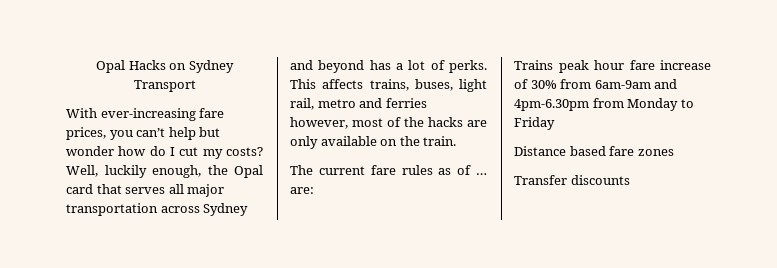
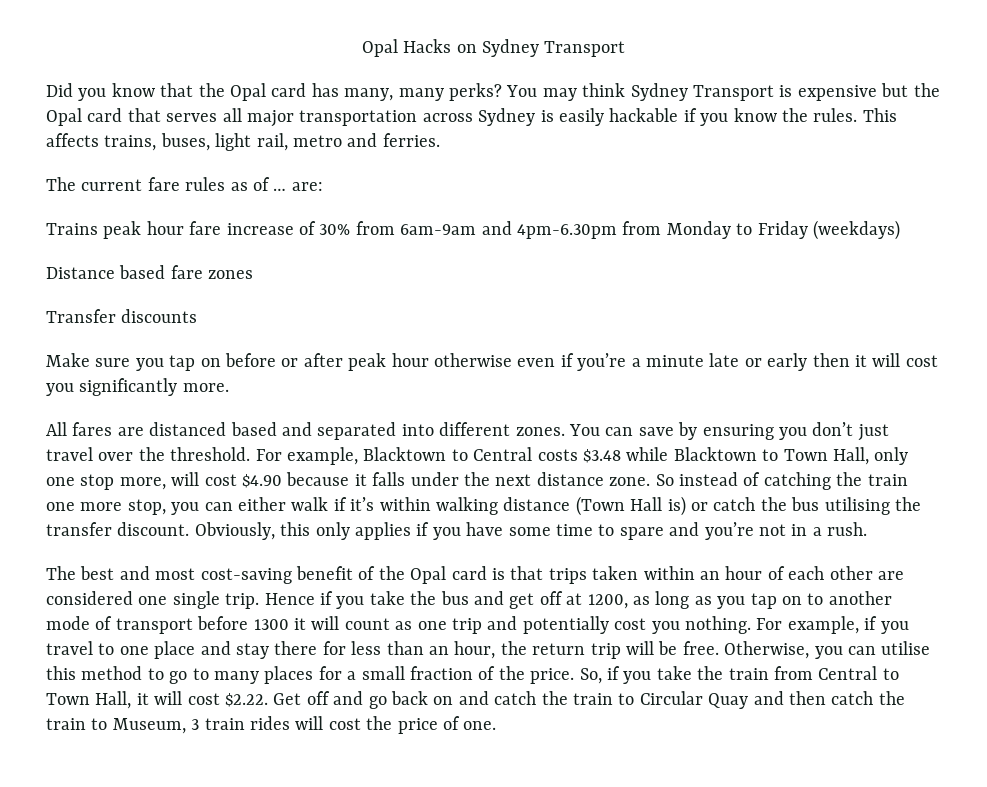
- With ever-increasing fare prices, you can’t help but wonder how do I cut my costs? Well, luckily enough, the Opal card that serves all major transportation across Sydney and beyond has a lot of perks.
+ Did you know that the Opal card has many, many perks? You may think Sydney Transport is expensive but the Opal card that serves all major transportation across Sydney is easily hackable if you know the rules.
- This affects trains, buses, light rail, metro and ferries however, most of the hacks are only available on the train.
+ This affects trains, buses, light rail, metro and ferries.
- Trains peak hour fare increase of 30% from 6am-9am and 4pm-6.30pm from Monday to Friday
+ Trains peak hour fare increase of 30% from 6am-9am and 4pm-6.30pm from Monday to Friday (weekdays)
+ Make sure you tap on before or after peak hour otherwise even if you’re a minute late or early then it will cost you significantly more.
+ All fares are distanced based and separated into different zones. You can save by ensuring you don’t just travel over the threshold. For example, Blacktown to Central costs $3.48 while Blacktown to Town Hall, only one stop more, will cost $4.90 because it falls under the next distance zone. So instead of catching the train one more stop, you can either walk if it’s within walking distance (Town Hall is) or catch the bus utilising the transfer discount. Obviously, this only applies if you have some time to spare and you’re not in a rush.
+ The best and most cost-saving benefit of the Opal card is that trips taken within an hour of each other are considered one single trip. Hence if you take the bus and get off at 1200, as long as you tap on to another mode of transport before 1300 it will count as one trip and potentially cost you nothing. For example, if you travel to one place and stay there for less than an hour, the return trip will be free. Otherwise, you can utilise this method to go to many places for a small fraction of the price. So, if you take the train from Central to Town Hall, it will cost $2.22. Get off and go back on and catch the train to Circular Quay and then catch the train to Museum, 3 train rides will cost the price of one.

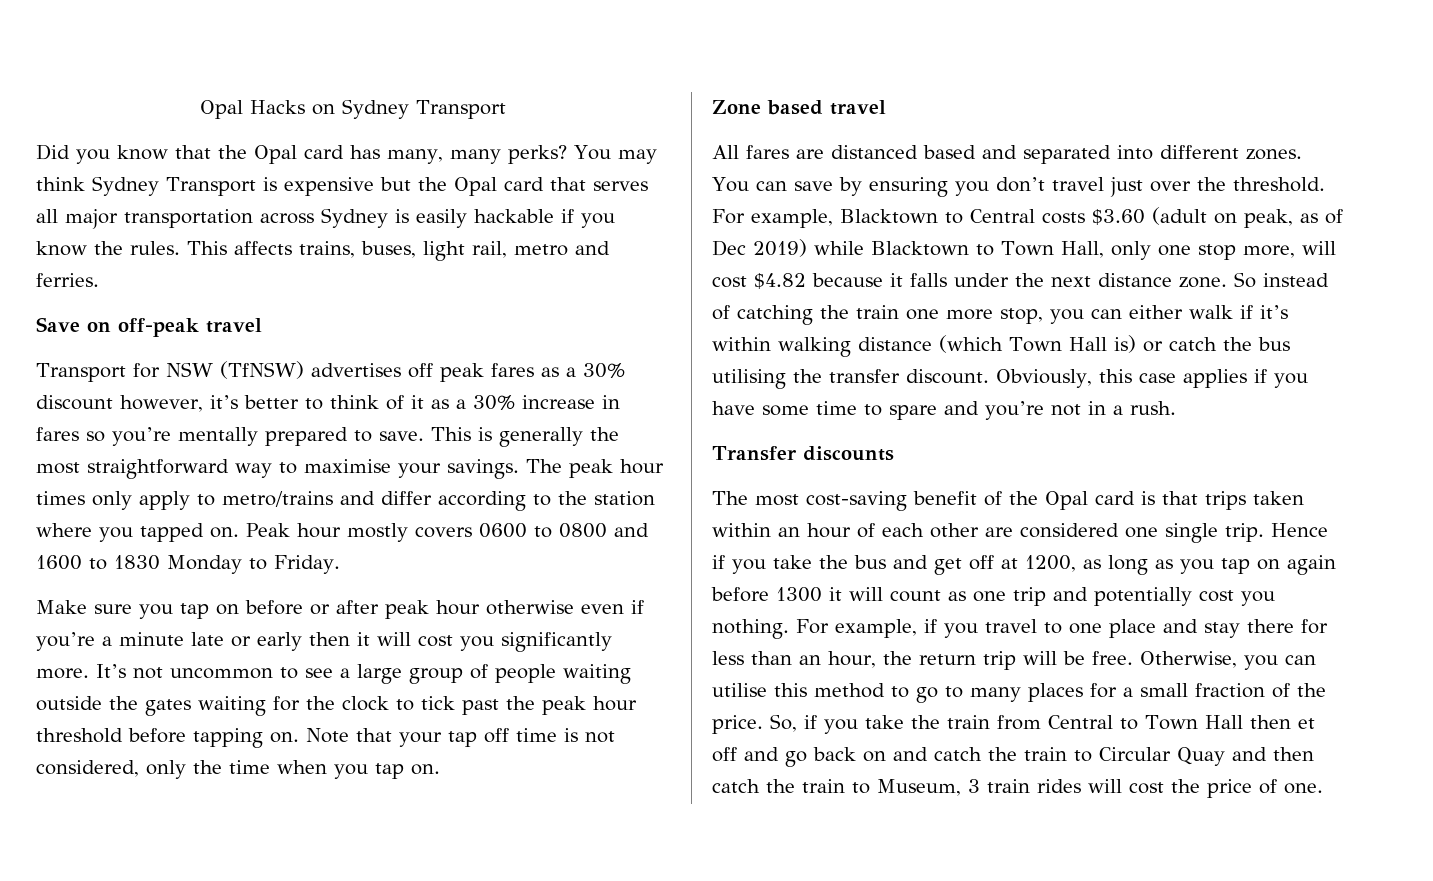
- The current fare rules as of … are:
- Trains peak hour fare increase of 30% from 6am-9am and 4pm-6.30pm from Monday to Friday (weekdays)
- Distance based fare zones
- Transfer discounts
+ Save on off-peak travel
+ Transport for NSW (TfNSW) advertises off peak fares as a 30% discount however, it’s better to think of it as a 30% increase in fares so you’re mentally prepared to save. This is generally the most straightforward way to maximise your savings. The peak hour times only apply to metro/trains and differ according to the station where you tapped on. Peak hour mostly covers 0600 to 0800 and 1600 to 1830 Monday to Friday.
+ It’s not uncommon to see a large group of people waiting outside the gates waiting for the clock to tick past the peak hour threshold before tapping on. Note that your tap off time is not considered, only the time when you tap on.
+ Zone based travel
- You can save by ensuring you don’t just travel over the threshold.
+ You can save by ensuring you don’t travel just over the threshold.
- For example, Blacktown to Central costs $3.48 while Blacktown to Town Hall, only one stop more, will cost $4.90 because it falls under the next distance zone.
+ For example, Blacktown to Central costs $3.60 (adult on peak, as of Dec 2019) while Blacktown to Town Hall, only one stop more, will cost $4.82 because it falls under the next distance zone.
- So instead of catching the train one more stop, you can either walk if it’s within walking distance (Town Hall is) or catch the bus utilising the transfer discount.
+ So instead of catching the train one more stop, you can either walk if it’s within walking distance (which Town Hall is) or catch the bus utilising the transfer discount.
- Obviously, this only applies if you have some time to spare and you’re not in a rush.
+ Obviously, this case applies if you have some time to spare and you’re not in a rush.
- The best and most cost-saving benefit of the Opal card is that trips taken within an hour of each other are considered one single trip.
+ Transfer discounts
+ The most cost-saving benefit of the Opal card is that trips taken within an hour of each other are considered one single trip.
- Hence if you take the bus and get off at 1200, as long as you tap on to another mode of transport before 1300 it will count as one trip and potentially cost you nothing.
+ Hence if you take the bus and get off at 1200, as long as you tap on again before 1300 it will count as one trip and potentially cost you nothing.
- So, if you take the train from Central to Town Hall, it will cost $2.22. Get off and go back on and catch the train to Circular Quay and then catch the train to Museum, 3 train rides will cost the price of one.
+ So, if you take the train from Central to Town Hall then et off and go back on and catch the train to Circular Quay and then catch the train to Museum, 3 train rides will cost the price of one.

